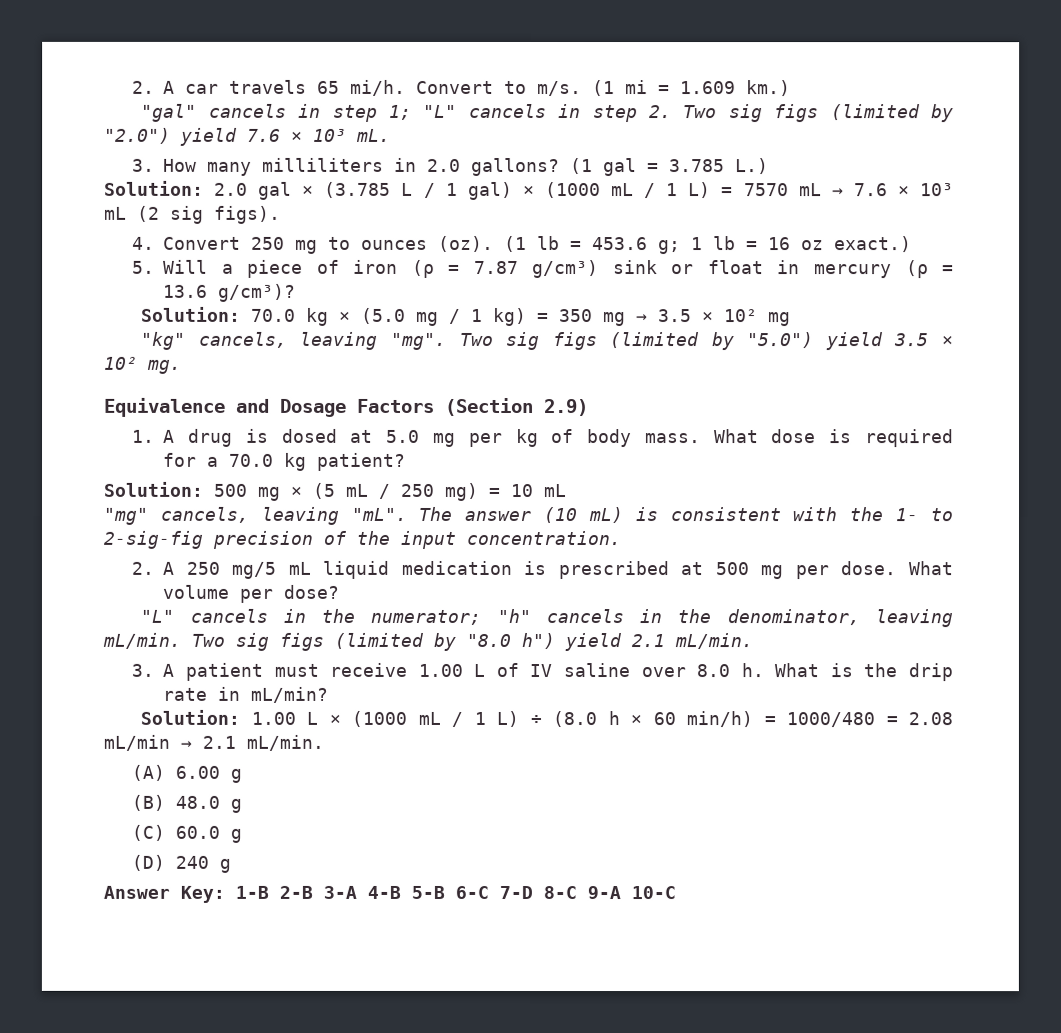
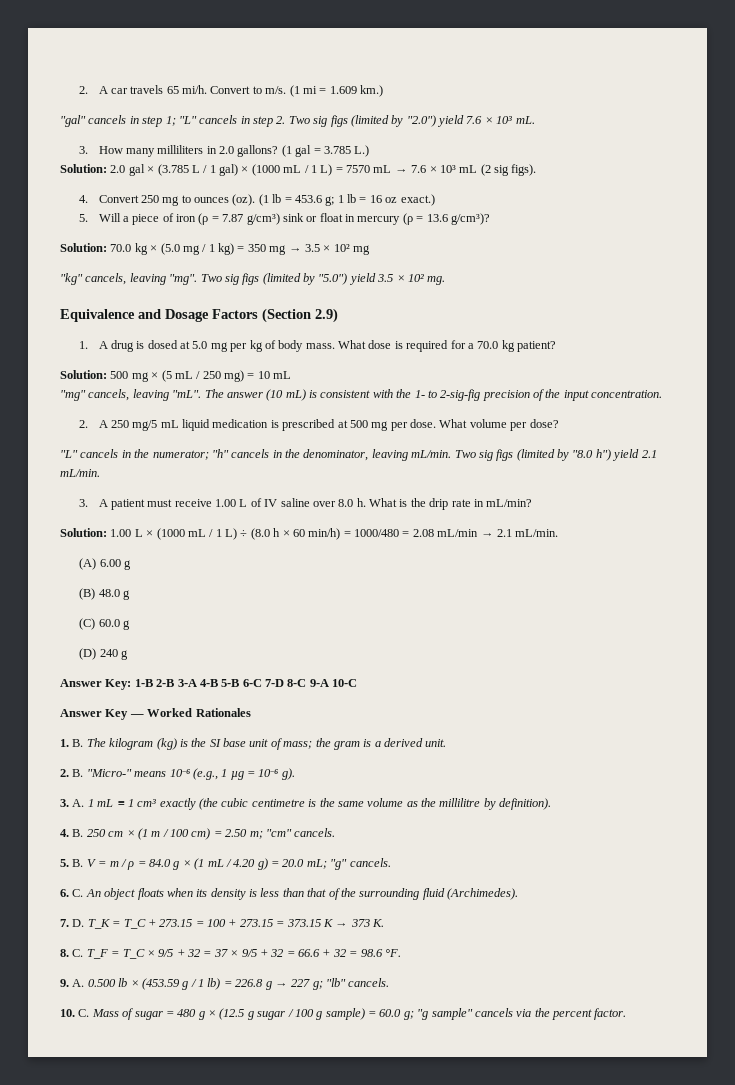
+ Answer Key — Worked Rationales
+ 1. B. The kilogram (kg) is the SI base unit of mass; the gram is a derived unit.
+ 2. B. "Micro-" means 10⁻⁶ (e.g., 1 µg = 10⁻⁶ g).
+ 3. A. 1 mL ≡ 1 cm³ exactly (the cubic centimetre is the same volume as the millilitre by definition).
+ 4. B. 250 cm × (1 m / 100 cm) = 2.50 m; "cm" cancels.
+ 5. B. V = m / ρ = 84.0 g × (1 mL / 4.20 g) = 20.0 mL; "g" cancels.
+ 6. C. An object floats when its density is less than that of the surrounding fluid (Archimedes).
+ 7. D. T_K = T_C + 273.15 = 100 + 273.15 = 373.15 K → 373 K.
+ 8. C. T_F = T_C × 9/5 + 32 = 37 × 9/5 + 32 = 66.6 + 32 = 98.6 °F.
+ 9. A. 0.500 lb × (453.59 g / 1 lb) = 226.8 g → 227 g; "lb" cancels.
+ 10. C. Mass of sugar = 480 g × (12.5 g sugar / 100 g sample) = 60.0 g; "g sample" cancels via the percent factor.

